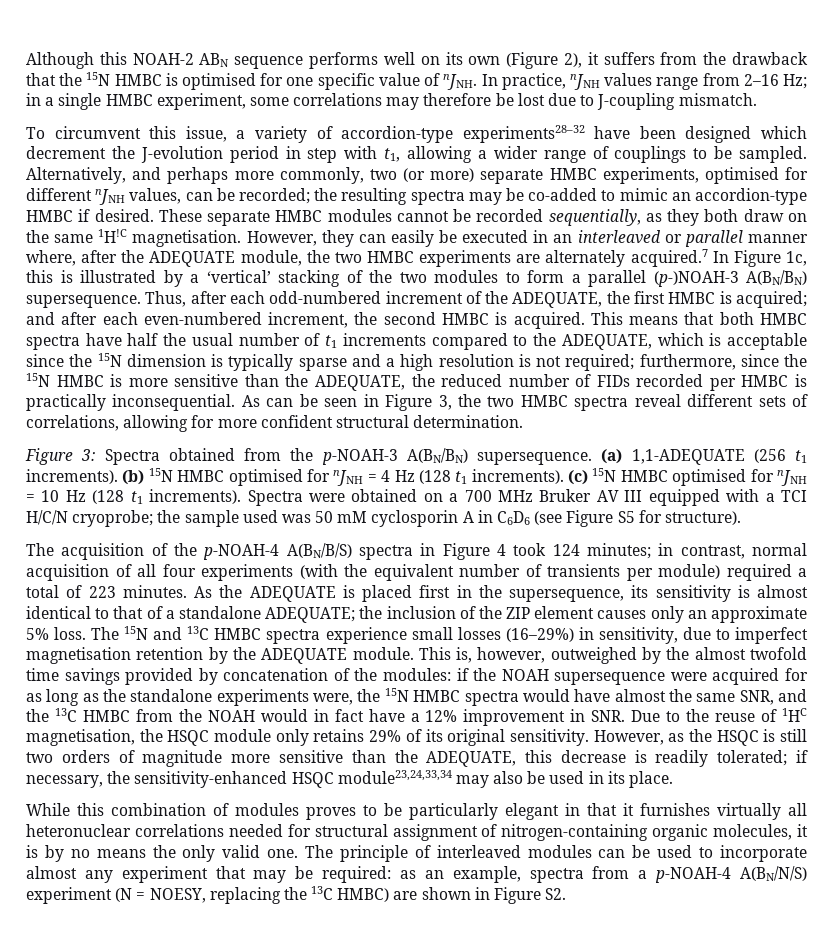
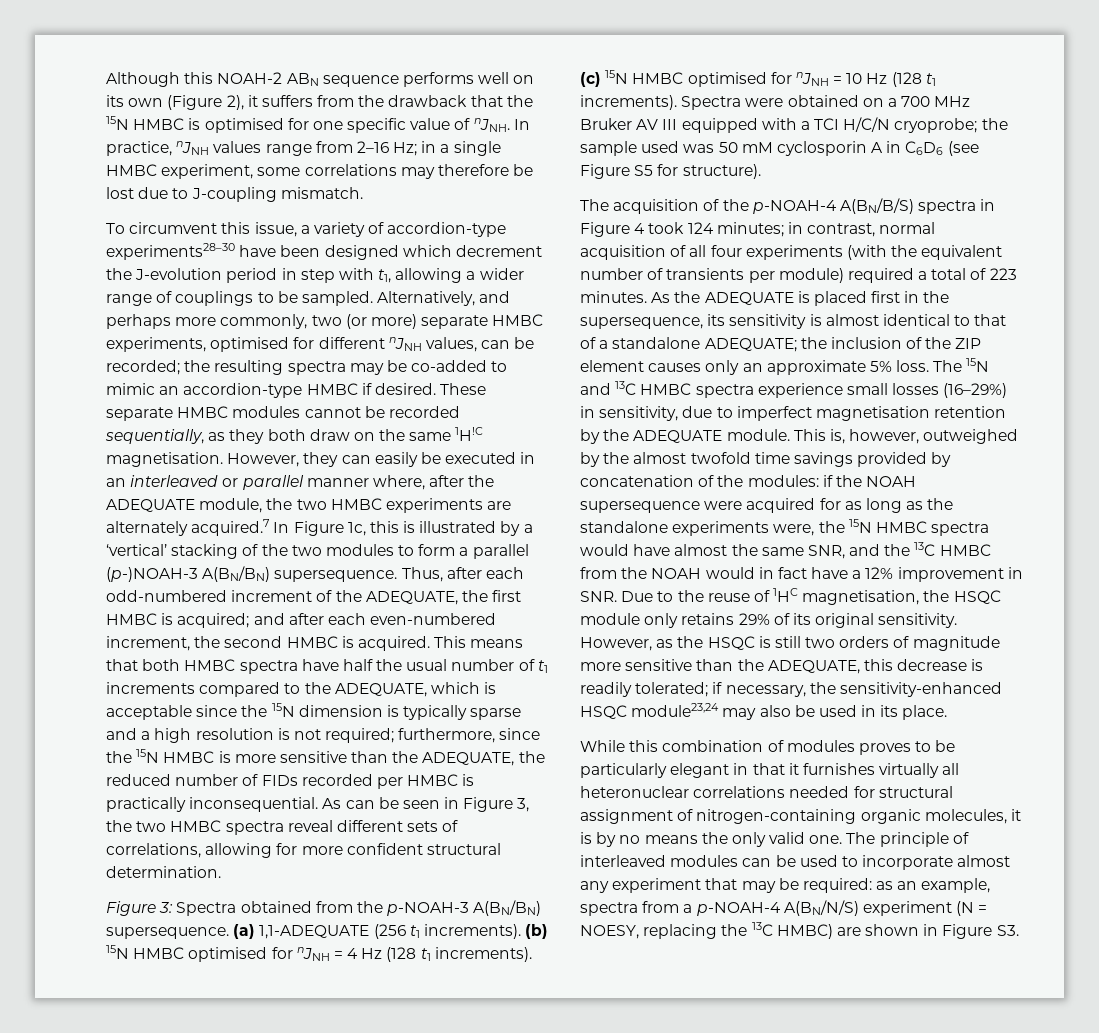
- To circumvent this issue, a variety of accordion-type experiments28–32 have been designed which decrement the J-evolution period in step with t1, allowing a wider range of couplings to be sampled.
+ To circumvent this issue, a variety of accordion-type experiments28–30 have been designed which decrement the J-evolution period in step with t1, allowing a wider range of couplings to be sampled.
- However, as the HSQC is still two orders of magnitude more sensitive than the ADEQUATE, this decrease is readily tolerated; if necessary, the sensitivity-enhanced HSQC module23,24,33,34 may also be used in its place.
+ However, as the HSQC is still two orders of magnitude more sensitive than the ADEQUATE, this decrease is readily tolerated; if necessary, the sensitivity-enhanced HSQC module23,24 may also be used in its place.
- The principle of interleaved modules can be used to incorporate almost any experiment that may be required: as an example, spectra from a p-NOAH-4 A(BN/N/S) experiment (N = NOESY, replacing the 13C HMBC) are shown in Figure S2.
+ The principle of interleaved modules can be used to incorporate almost any experiment that may be required: as an example, spectra from a p-NOAH-4 A(BN/N/S) experiment (N = NOESY, replacing the 13C HMBC) are shown in Figure S3.

